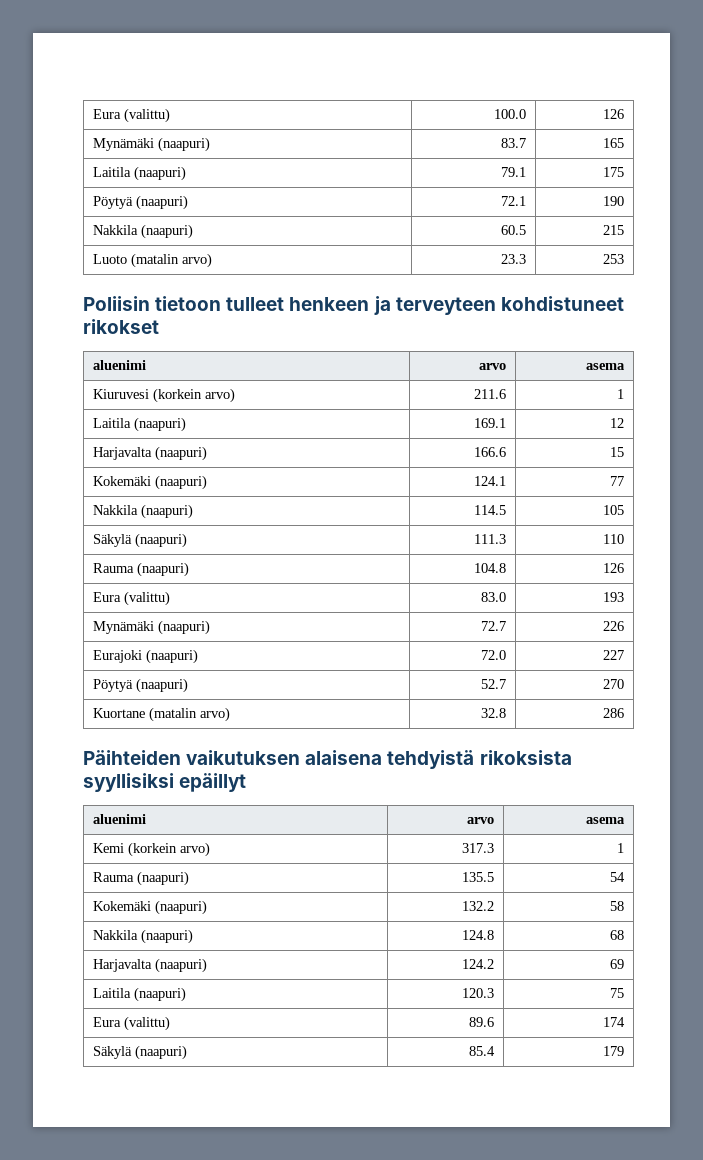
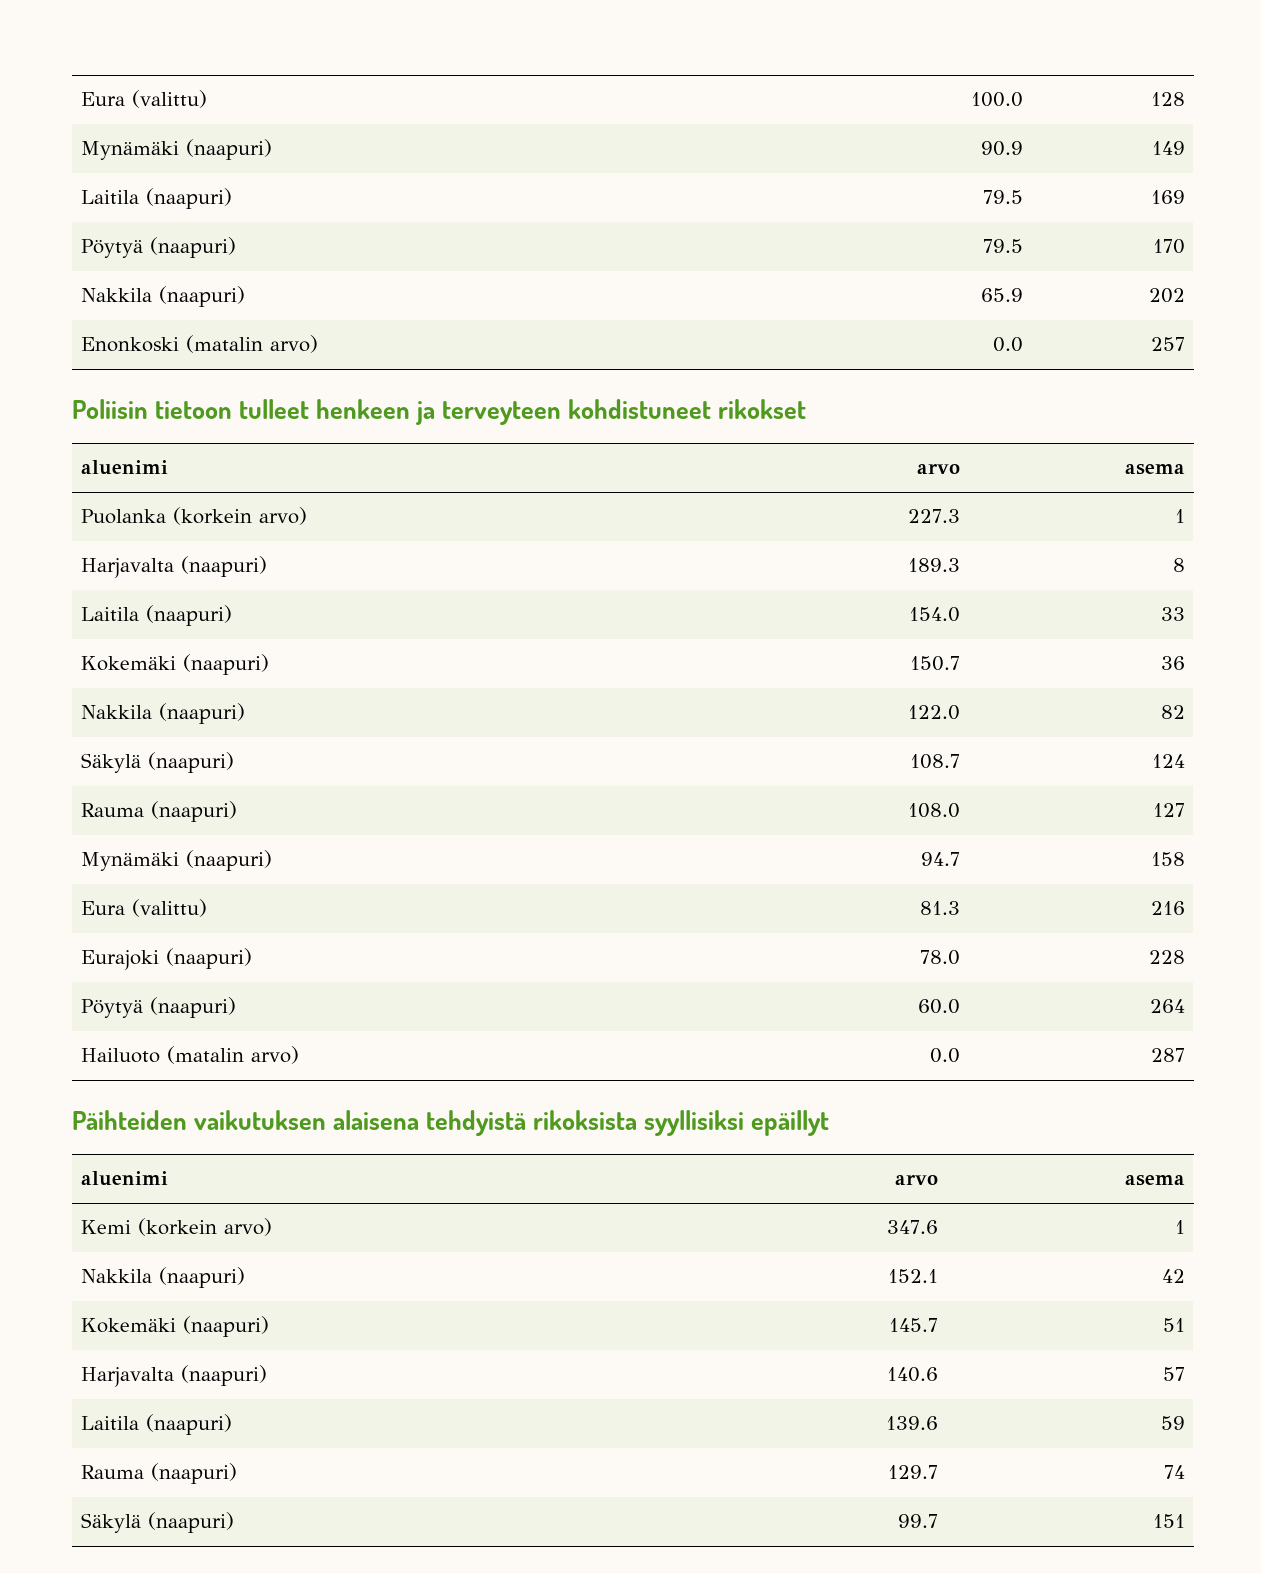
- Eura (valittu) | 100.0 | 126
- Mynämäki (naapuri) | 83.7 | 165
- Laitila (naapuri) | 79.1 | 175
- Pöytyä (naapuri) | 72.1 | 190
- Nakkila (naapuri) | 60.5 | 215
- Luoto (matalin arvo) | 23.3 | 253
+ Eura (valittu) | 100.0 | 128
+ Mynämäki (naapuri) | 90.9 | 149
+ Laitila (naapuri) | 79.5 | 169
+ Pöytyä (naapuri) | 79.5 | 170
+ Nakkila (naapuri) | 65.9 | 202
+ Enonkoski (matalin arvo) | 0.0 | 257
- Kiuruvesi (korkein arvo) | 211.6 | 1
- Laitila (naapuri) | 169.1 | 12
- Harjavalta (naapuri) | 166.6 | 15
- Kokemäki (naapuri) | 124.1 | 77
- Nakkila (naapuri) | 114.5 | 105
- Säkylä (naapuri) | 111.3 | 110
- Rauma (naapuri) | 104.8 | 126
- Eura (valittu) | 83.0 | 193
- Mynämäki (naapuri) | 72.7 | 226
+ Puolanka (korkein arvo) | 227.3 | 1
+ Harjavalta (naapuri) | 189.3 | 8
+ Laitila (naapuri) | 154.0 | 33
+ Kokemäki (naapuri) | 150.7 | 36
+ Nakkila (naapuri) | 122.0 | 82
+ Säkylä (naapuri) | 108.7 | 124
+ Rauma (naapuri) | 108.0 | 127
+ Mynämäki (naapuri) | 94.7 | 158
+ Eura (valittu) | 81.3 | 216
- Eurajoki (naapuri) | 72.0 | 227
- Pöytyä (naapuri) | 52.7 | 270
- Kuortane (matalin arvo) | 32.8 | 286
+ Eurajoki (naapuri) | 78.0 | 228
+ Pöytyä (naapuri) | 60.0 | 264
+ Hailuoto (matalin arvo) | 0.0 | 287
- Kemi (korkein arvo) | 317.3 | 1
- Rauma (naapuri) | 135.5 | 54
- Kokemäki (naapuri) | 132.2 | 58
- Nakkila (naapuri) | 124.8 | 68
- Harjavalta (naapuri) | 124.2 | 69
- Laitila (naapuri) | 120.3 | 75
- Eura (valittu) | 89.6 | 174
- Säkylä (naapuri) | 85.4 | 179
+ Kemi (korkein arvo) | 347.6 | 1
+ Nakkila (naapuri) | 152.1 | 42
+ Kokemäki (naapuri) | 145.7 | 51
+ Harjavalta (naapuri) | 140.6 | 57
+ Laitila (naapuri) | 139.6 | 59
+ Rauma (naapuri) | 129.7 | 74
+ Säkylä (naapuri) | 99.7 | 151

